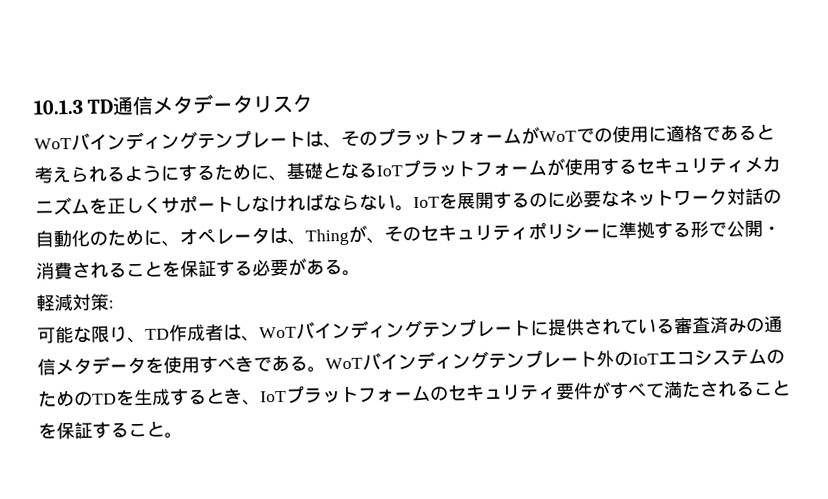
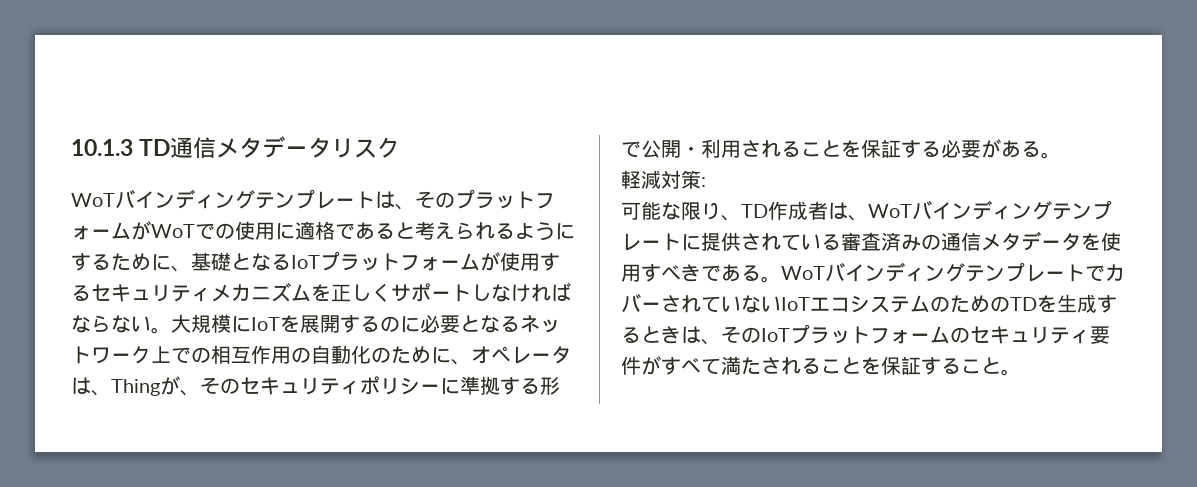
- IoTを展開するのに必要なネットワーク対話の自動化のために、オペレータは、Thingが、そのセキュリティポリシーに準拠する形で公開・消費されることを保証する必要がある。
+ 大規模にIoTを展開するのに必要となるネットワーク上での相互作用の自動化のために、オペレータは、Thingが、そのセキュリティポリシーに準拠する形で公開・利用されることを保証する必要がある。
- WoTバインディングテンプレート外のIoTエコシステムのためのTDを生成するとき、IoTプラットフォームのセキュリティ要件がすべて満たされることを保証すること。
+ WoTバインディングテンプレートでカバーされていないIoTエコシステムのためのTDを生成するときは、そのIoTプラットフォームのセキュリティ要件がすべて満たされることを保証すること。

